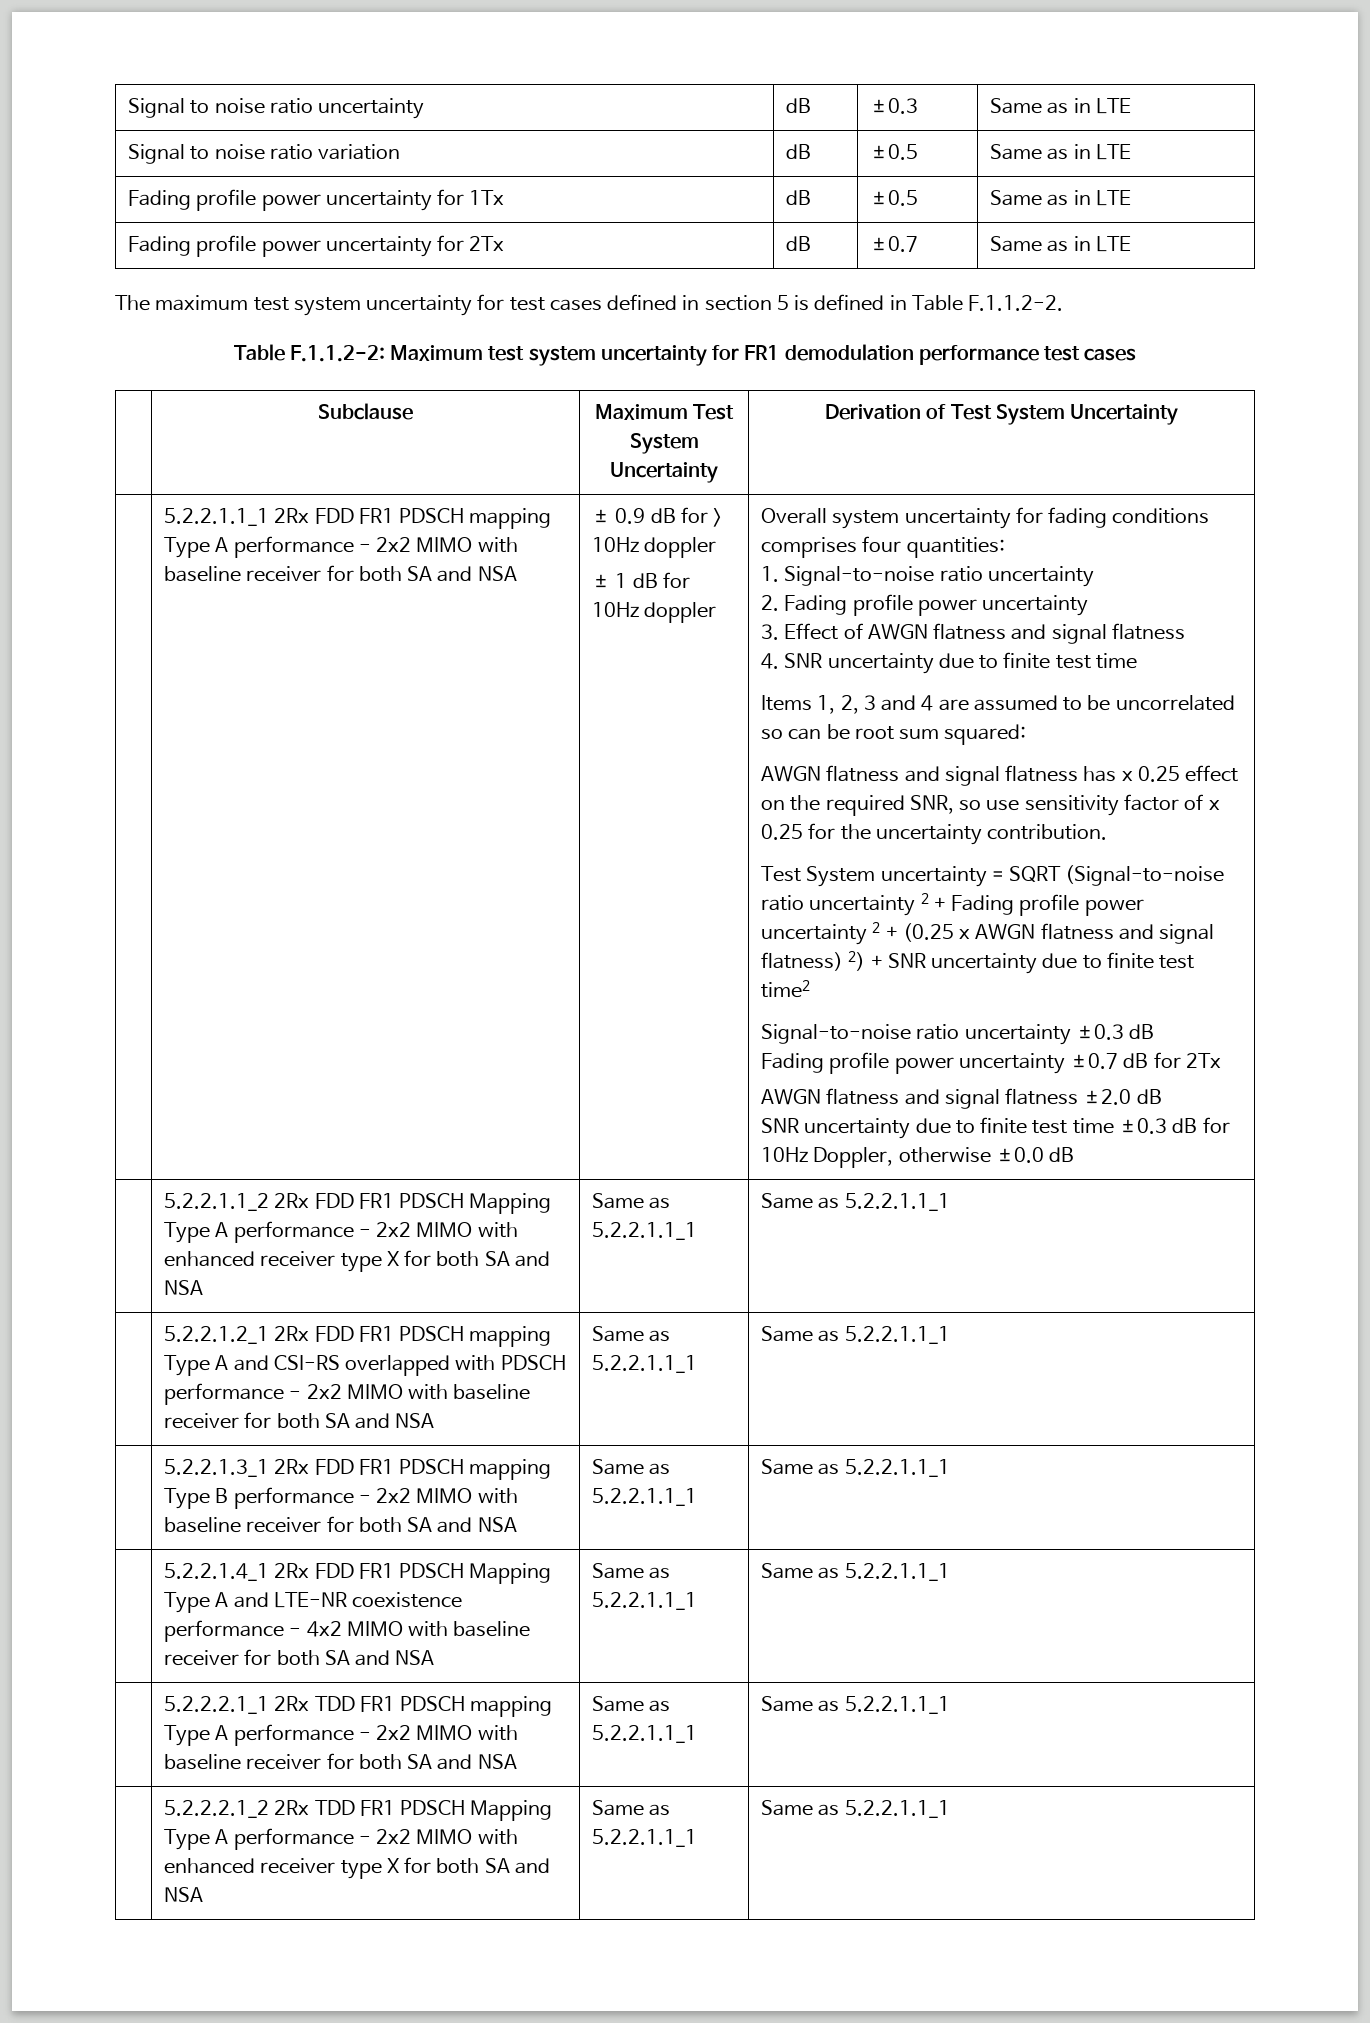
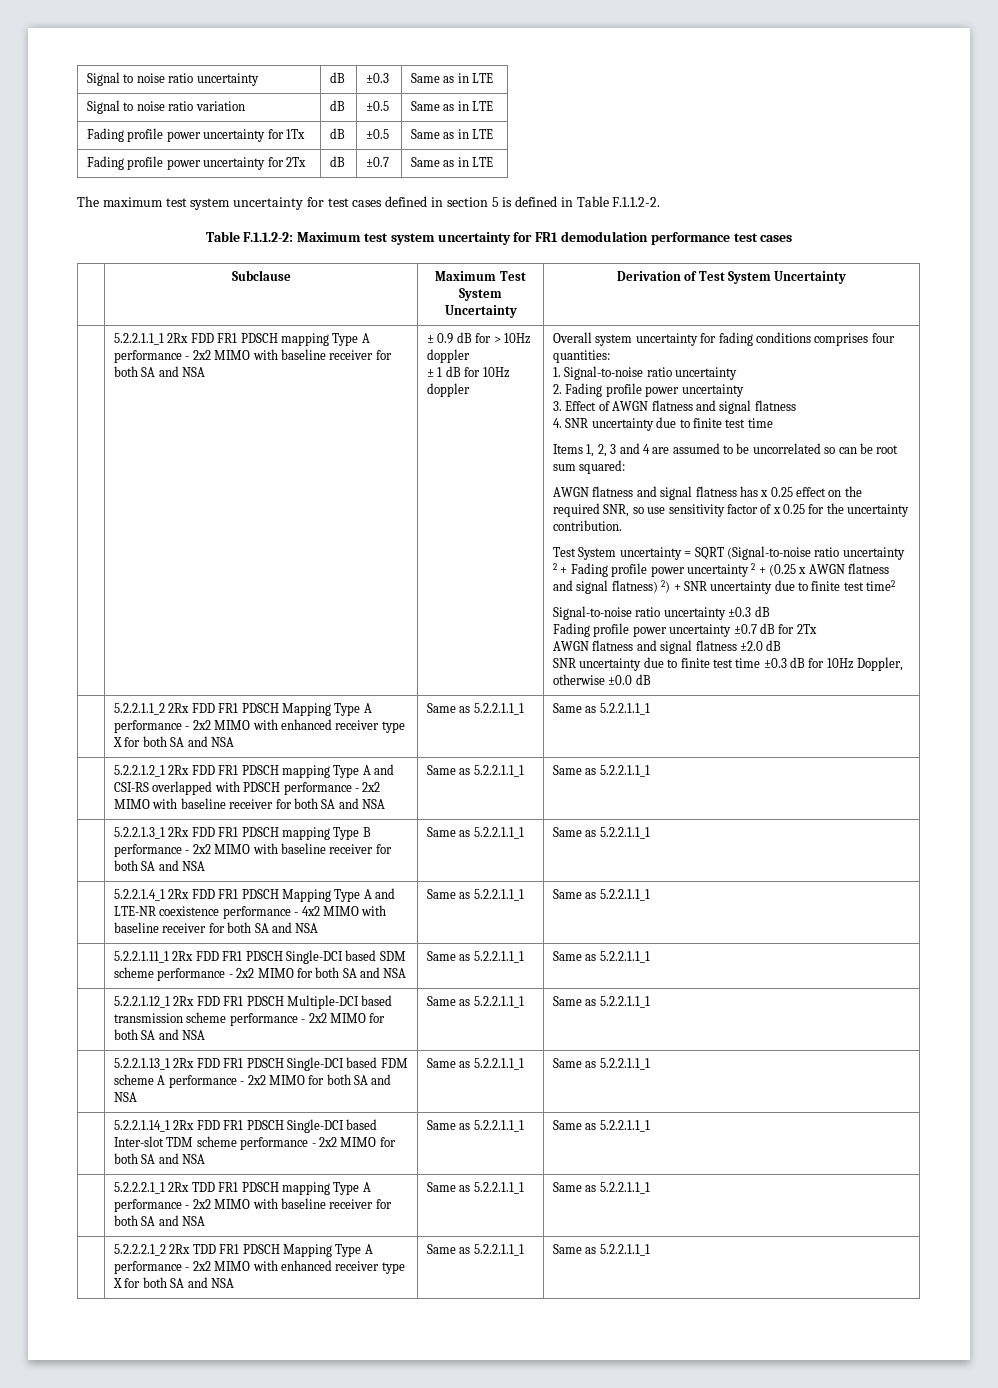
+ | 5.2.2.1.11_1 2Rx FDD FR1 PDSCH Single-DCI based SDM scheme performance - 2x2 MIMO for both SA and NSA | Same as 5.2.2.1.1_1 | Same as 5.2.2.1.1_1
+ | 5.2.2.1.12_1 2Rx FDD FR1 PDSCH Multiple-DCI based transmission scheme performance - 2x2 MIMO for both SA and NSA | Same as 5.2.2.1.1_1 | Same as 5.2.2.1.1_1
+ | 5.2.2.1.13_1 2Rx FDD FR1 PDSCH Single-DCI based FDM scheme A performance - 2x2 MIMO for both SA and NSA | Same as 5.2.2.1.1_1 | Same as 5.2.2.1.1_1
+ | 5.2.2.1.14_1 2Rx FDD FR1 PDSCH Single-DCI based Inter-slot TDM scheme performance - 2x2 MIMO for both SA and NSA | Same as 5.2.2.1.1_1 | Same as 5.2.2.1.1_1

